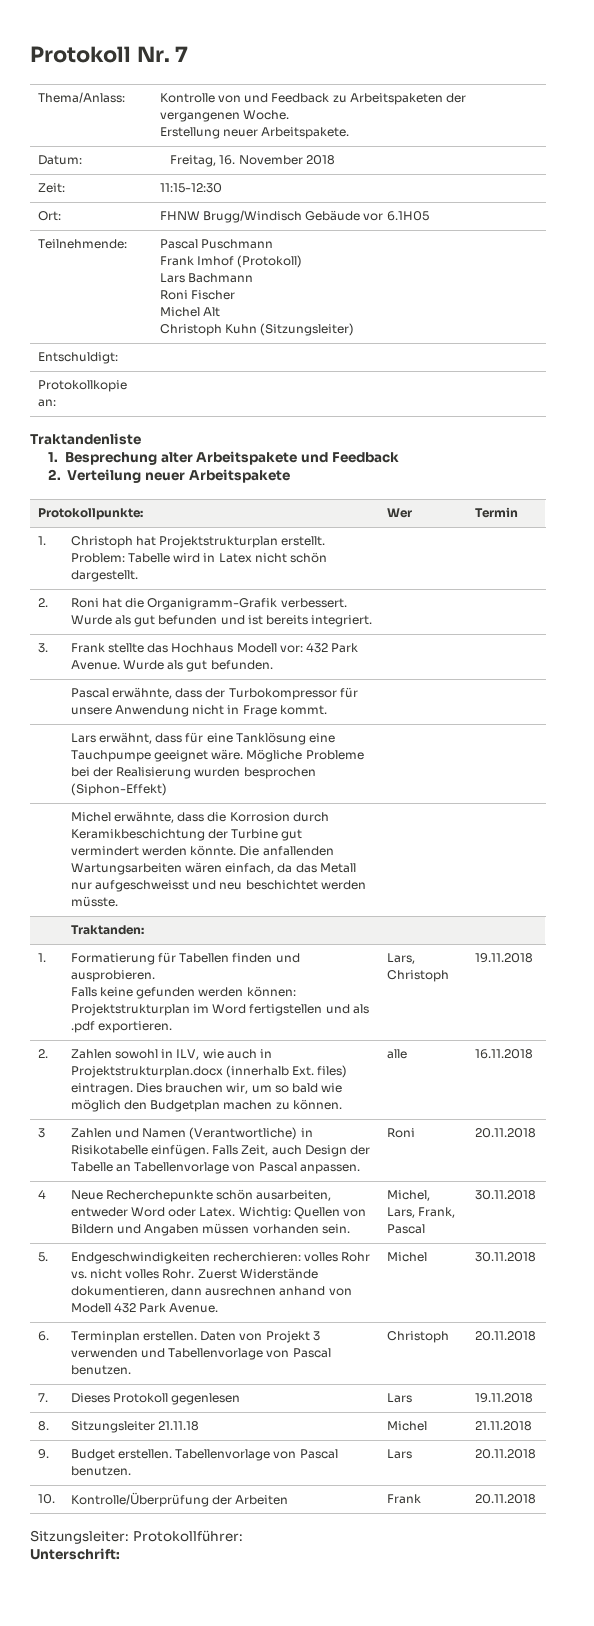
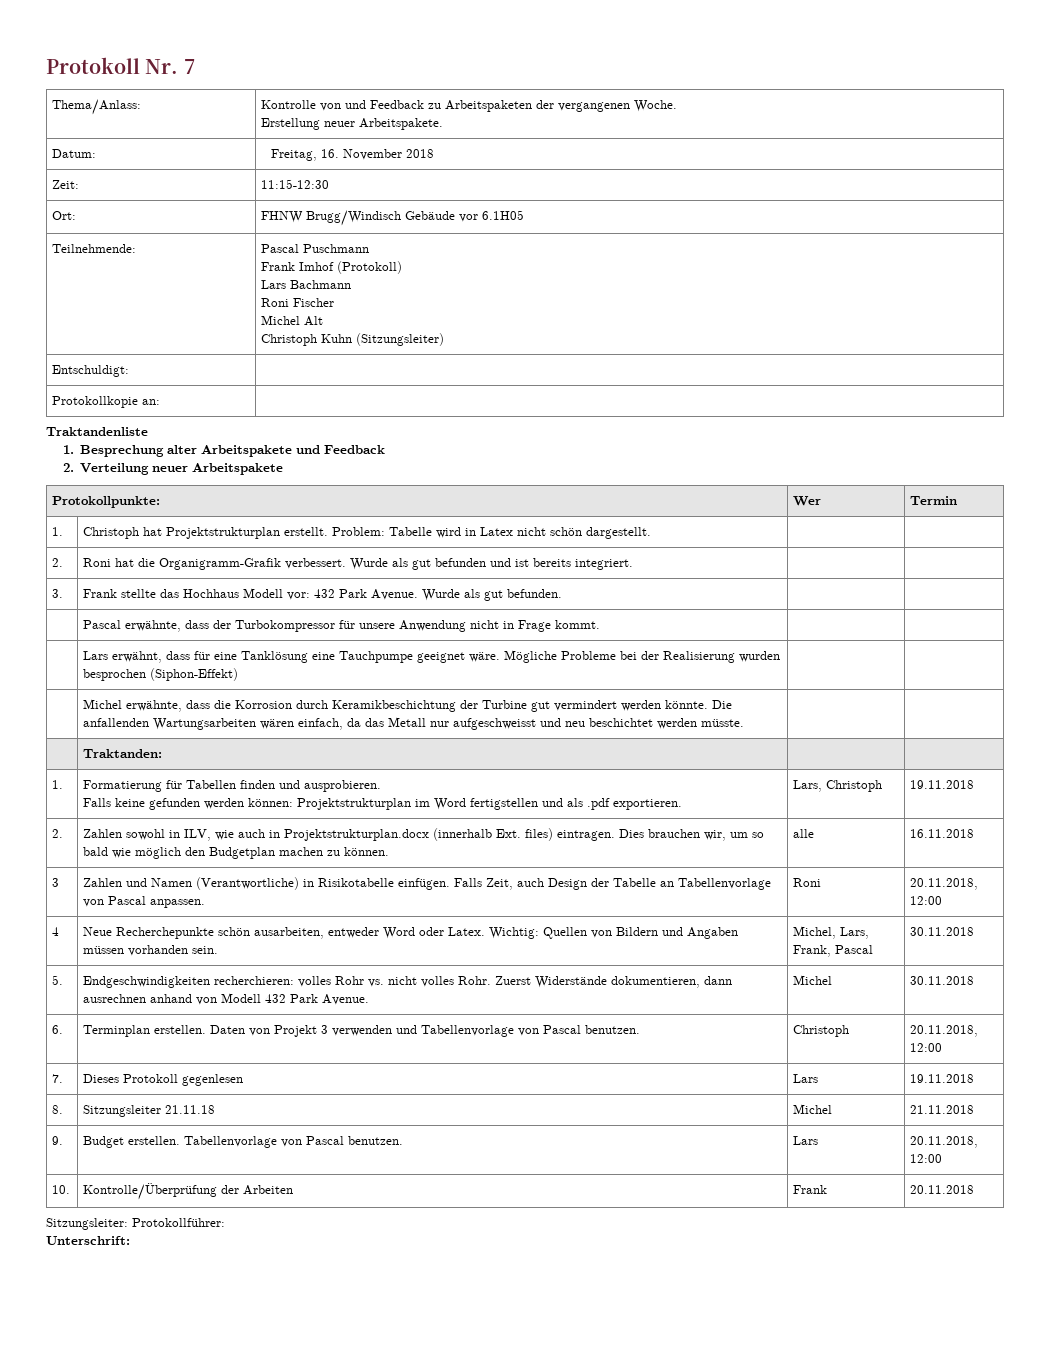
- 3 | Zahlen und Namen (Verantwortliche) in Risikotabelle einfügen. Falls Zeit, auch Design der Tabelle an Tabellenvorlage von Pascal anpassen. | Roni | 20.11.2018
+ 3 | Zahlen und Namen (Verantwortliche) in Risikotabelle einfügen. Falls Zeit, auch Design der Tabelle an Tabellenvorlage von Pascal anpassen. | Roni | 20.11.2018, 12:00
- 6. | Terminplan erstellen. Daten von Projekt 3 verwenden und Tabellenvorlage von Pascal benutzen. | Christoph | 20.11.2018
+ 6. | Terminplan erstellen. Daten von Projekt 3 verwenden und Tabellenvorlage von Pascal benutzen. | Christoph | 20.11.2018, 12:00
- 9. | Budget erstellen. Tabellenvorlage von Pascal benutzen. | Lars | 20.11.2018
+ 9. | Budget erstellen. Tabellenvorlage von Pascal benutzen. | Lars | 20.11.2018, 12:00

